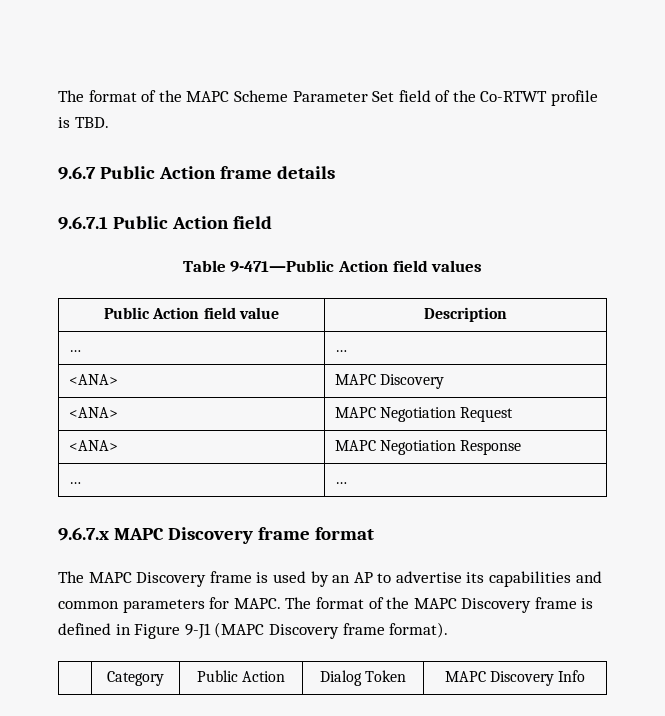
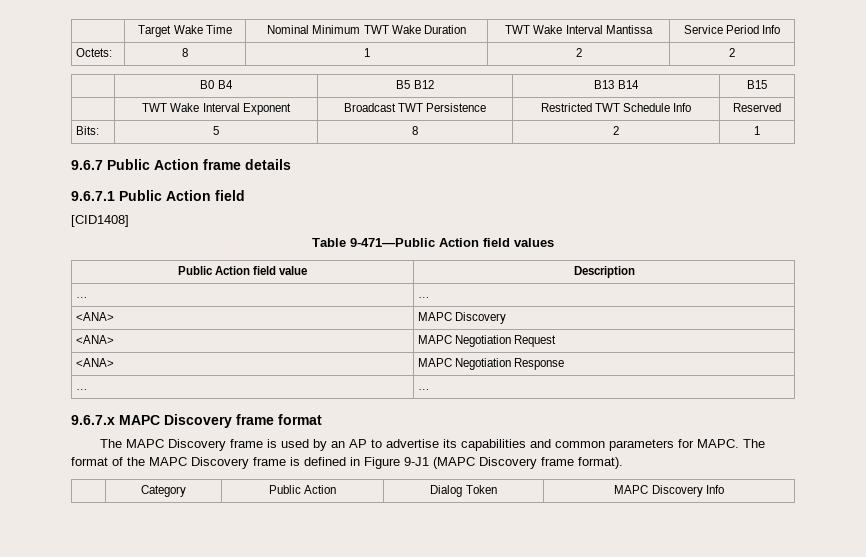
- The format of the MAPC Scheme Parameter Set field of the Co-RTWT profile is TBD.
+ | Target Wake Time | Nominal Minimum TWT Wake Duration | TWT Wake Interval Mantissa | Service Period Info
+ Octets: | 8 | 1 | 2 | 2
+ | B0 B4 | B5 B12 | B13 B14 | B15
+ | TWT Wake Interval Exponent | Broadcast TWT Persistence | Restricted TWT Schedule Info | Reserved
+ Bits: | 5 | 8 | 2 | 1
+ [CID1408]

